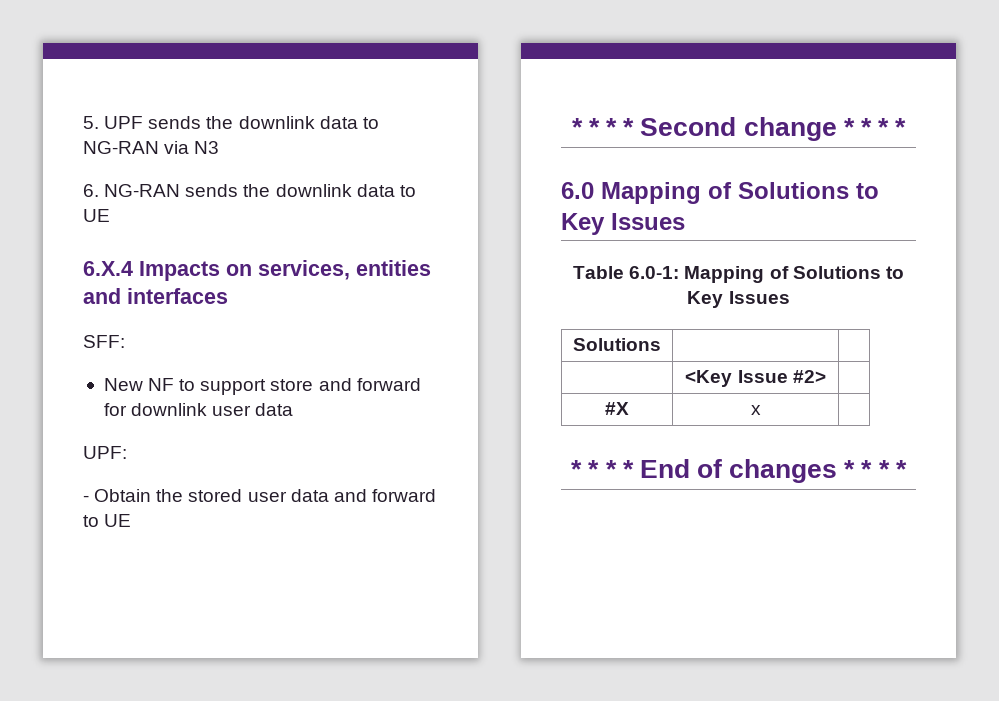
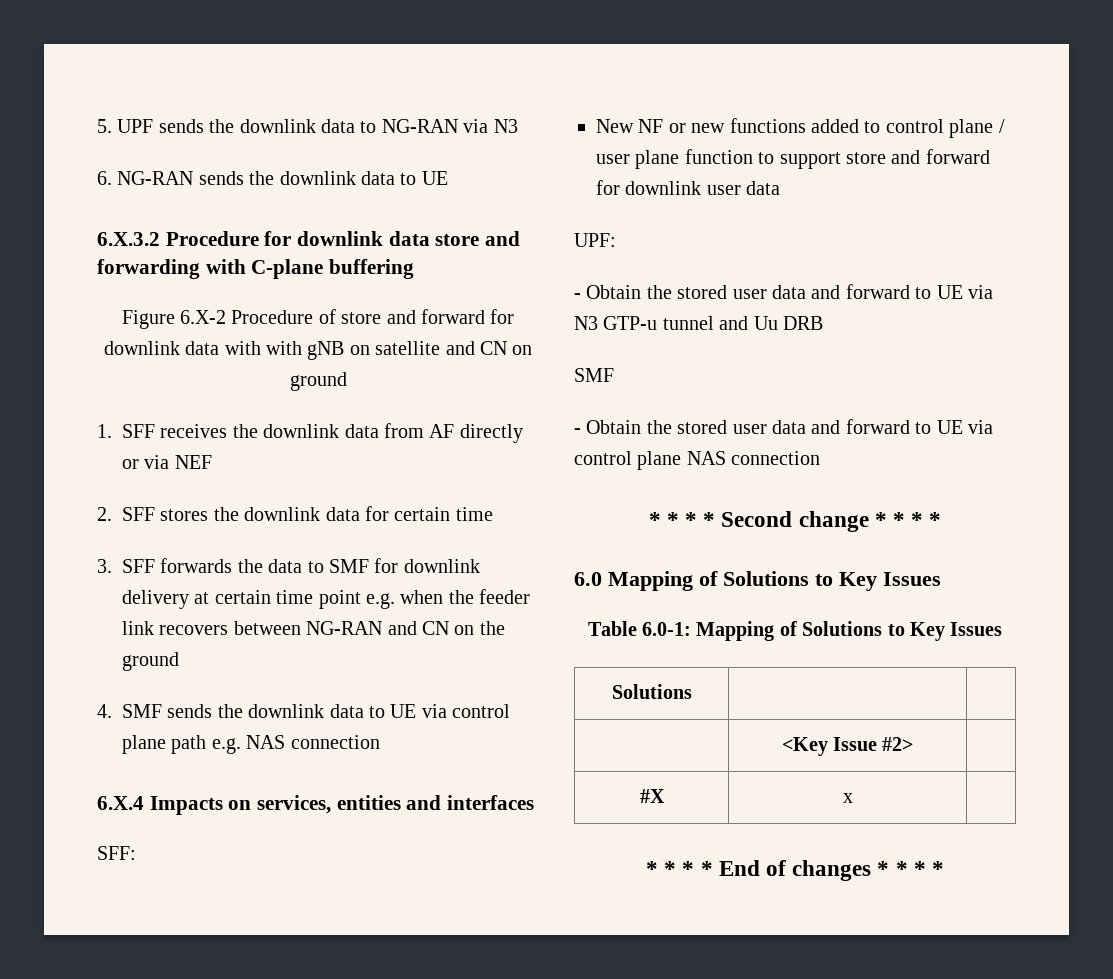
+ 6.X.3.2 Procedure for downlink data store and forwarding with C-plane buffering
+ Figure 6.X-2 Procedure of store and forward for downlink data with with gNB on satellite and CN on ground
+ 1. SFF receives the downlink data from AF directly or via NEF
+ 2. SFF stores the downlink data for certain time
+ 3. SFF forwards the data to SMF for downlink delivery at certain time point e.g. when the feeder link recovers between NG-RAN and CN on the ground
+ 4. SMF sends the downlink data to UE via control plane path e.g. NAS connection
- New NF to support store and forward for downlink user data
+ New NF or new functions added to control plane / user plane function to support store and forward for downlink user data
- - Obtain the stored user data and forward to UE
+ - Obtain the stored user data and forward to UE via N3 GTP-u tunnel and Uu DRB
+ SMF
+ - Obtain the stored user data and forward to UE via control plane NAS connection

